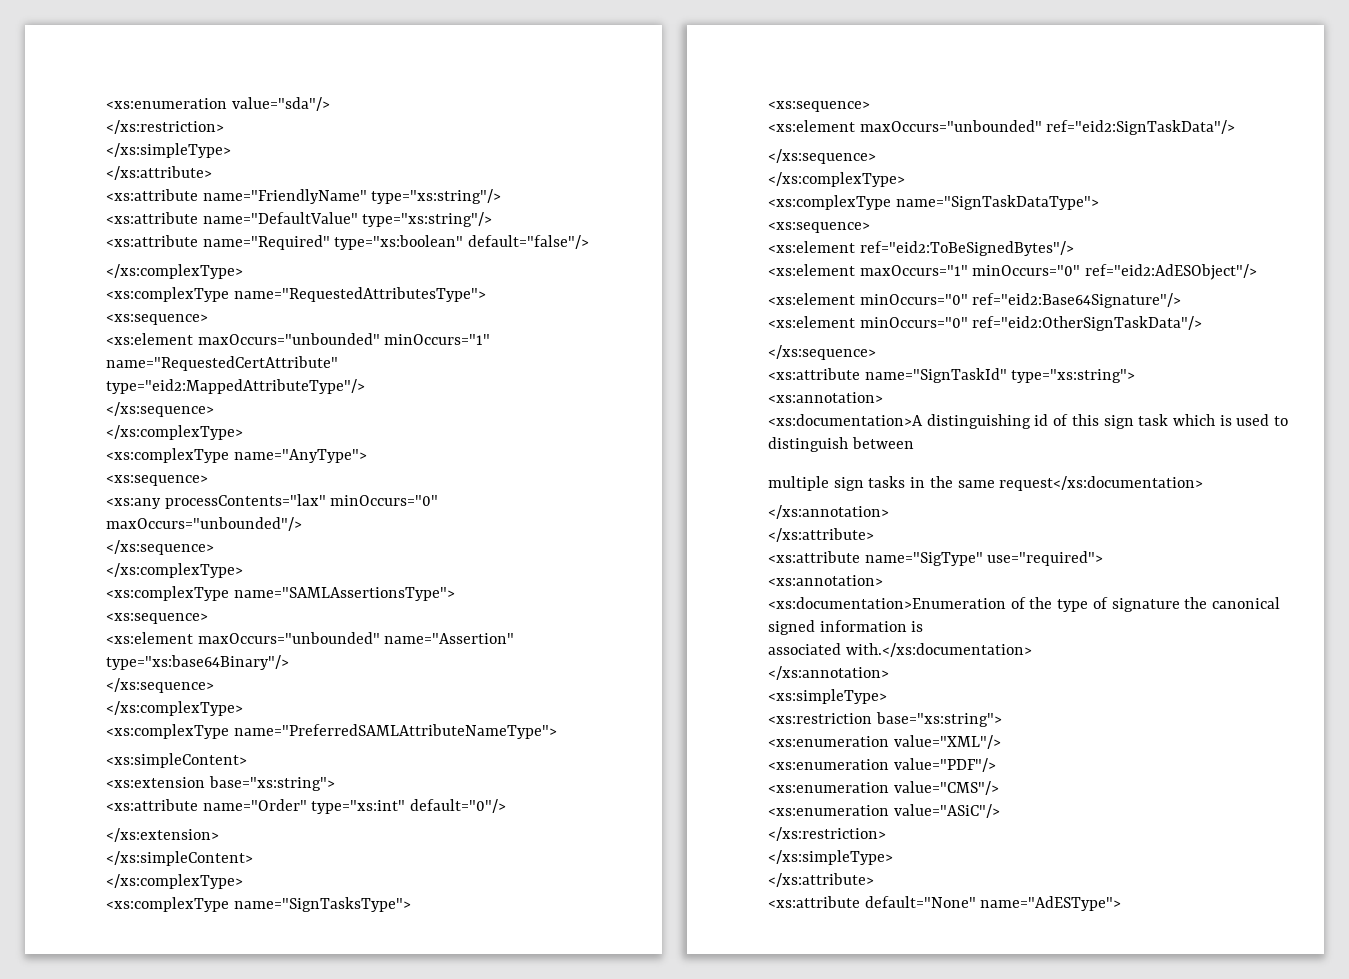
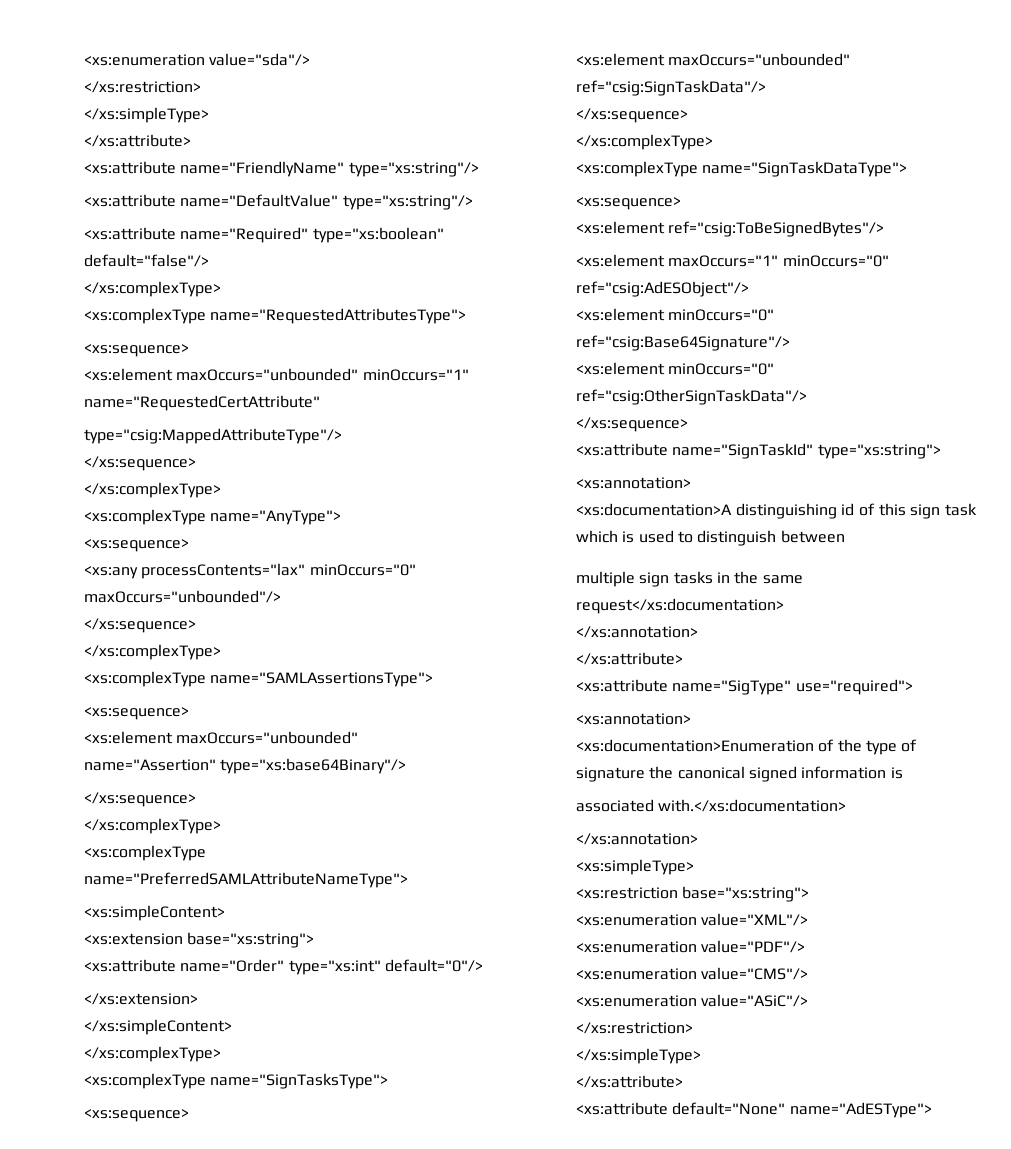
- type="eid2:MappedAttributeType"/>
+ type="csig:MappedAttributeType"/>
- <xs:element maxOccurs="unbounded" ref="eid2:SignTaskData"/>
+ <xs:element maxOccurs="unbounded" ref="csig:SignTaskData"/>
- <xs:element ref="eid2:ToBeSignedBytes"/>
+ <xs:element ref="csig:ToBeSignedBytes"/>
- <xs:element maxOccurs="1" minOccurs="0" ref="eid2:AdESObject"/>
- <xs:element minOccurs="0" ref="eid2:Base64Signature"/>
- <xs:element minOccurs="0" ref="eid2:OtherSignTaskData"/>
+ <xs:element maxOccurs="1" minOccurs="0" ref="csig:AdESObject"/>
+ <xs:element minOccurs="0" ref="csig:Base64Signature"/>
+ <xs:element minOccurs="0" ref="csig:OtherSignTaskData"/>

